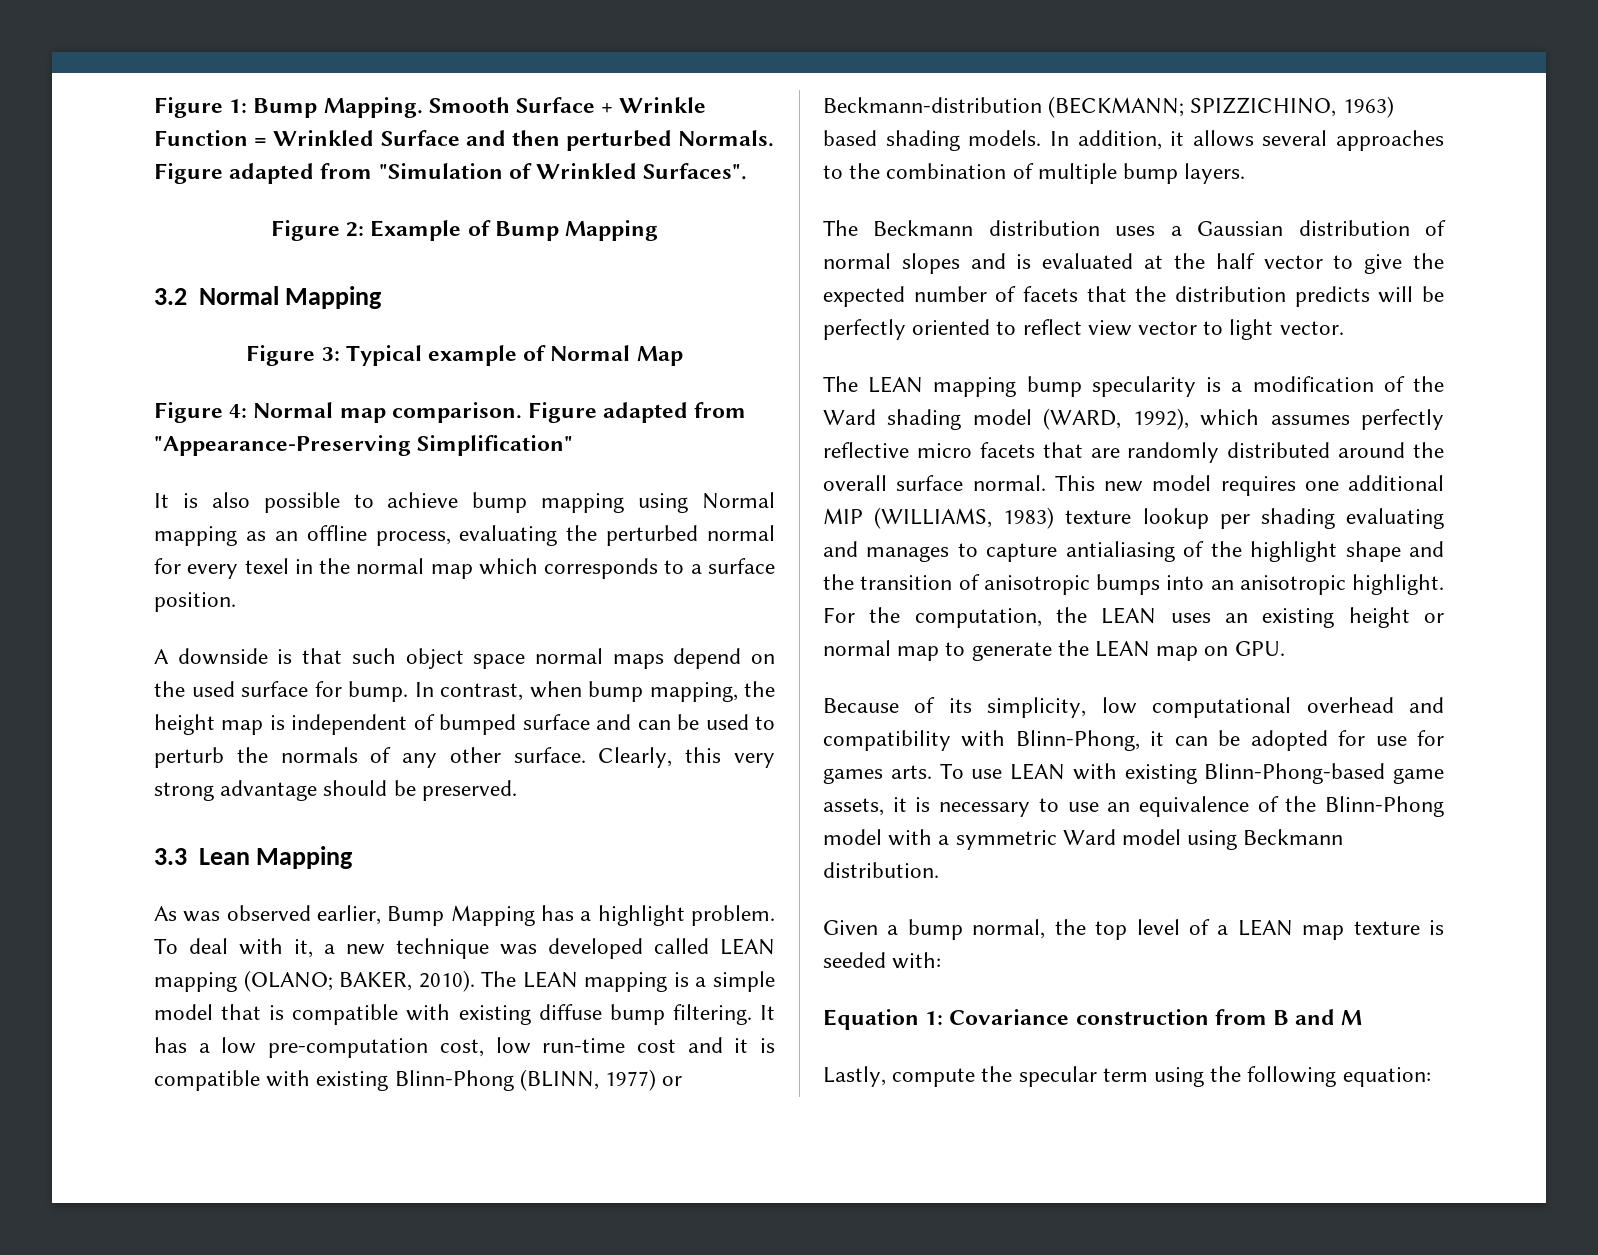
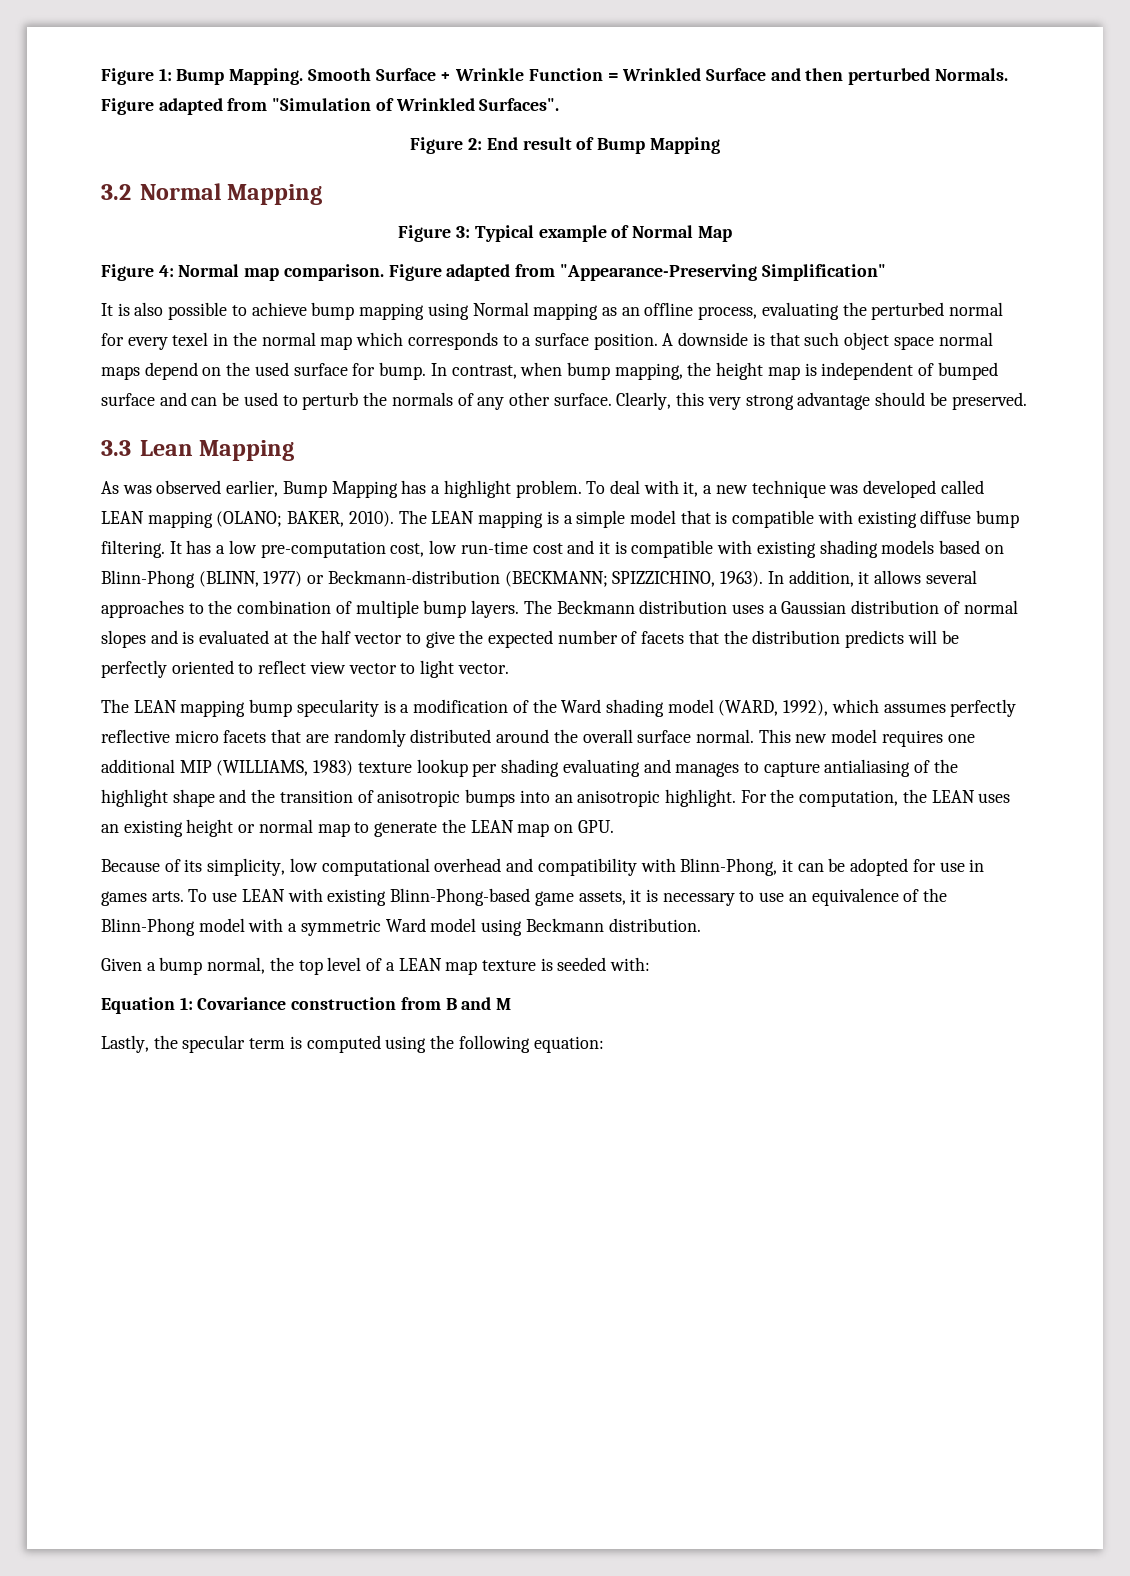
- Figure 2: Example of Bump Mapping
+ Figure 2: End result of Bump Mapping
- It is also possible to achieve bump mapping using Normal mapping as an offline process, evaluating the perturbed normal for every texel in the normal map which corresponds to a surface position.
- A downside is that such object space normal maps depend on the used surface for bump.
+ It is also possible to achieve bump mapping using Normal mapping as an offline process, evaluating the perturbed normal for every texel in the normal map which corresponds to a surface position. A downside is that such object space normal maps depend on the used surface for bump.
- It has a low pre-computation cost, low run-time cost and it is compatible with existing Blinn-Phong (BLINN, 1977) or Beckmann-distribution (BECKMANN; SPIZZICHINO, 1963) based shading models.
+ It has a low pre-computation cost, low run-time cost and it is compatible with existing shading models based on Blinn-Phong (BLINN, 1977) or Beckmann-distribution (BECKMANN; SPIZZICHINO, 1963).
- In addition, it allows several approaches to the combination of multiple bump layers.
- The Beckmann distribution uses a Gaussian distribution of normal slopes and is evaluated at the half vector to give the expected number of facets that the distribution predicts will be perfectly oriented to reflect view vector to light vector.
+ In addition, it allows several approaches to the combination of multiple bump layers. The Beckmann distribution uses a Gaussian distribution of normal slopes and is evaluated at the half vector to give the expected number of facets that the distribution predicts will be perfectly oriented to reflect view vector to light vector.
- Because of its simplicity, low computational overhead and compatibility with Blinn-Phong, it can be adopted for use for games arts. To use LEAN with existing Blinn-Phong-based game assets, it is necessary to use an equivalence of the Blinn-Phong model with a symmetric Ward model using Beckmann distribution.
+ Because of its simplicity, low computational overhead and compatibility with Blinn-Phong, it can be adopted for use in games arts. To use LEAN with existing Blinn-Phong-based game assets, it is necessary to use an equivalence of the Blinn-Phong model with a symmetric Ward model using Beckmann distribution.
- Lastly, compute the specular term using the following equation:
+ Lastly, the specular term is computed using the following equation:

